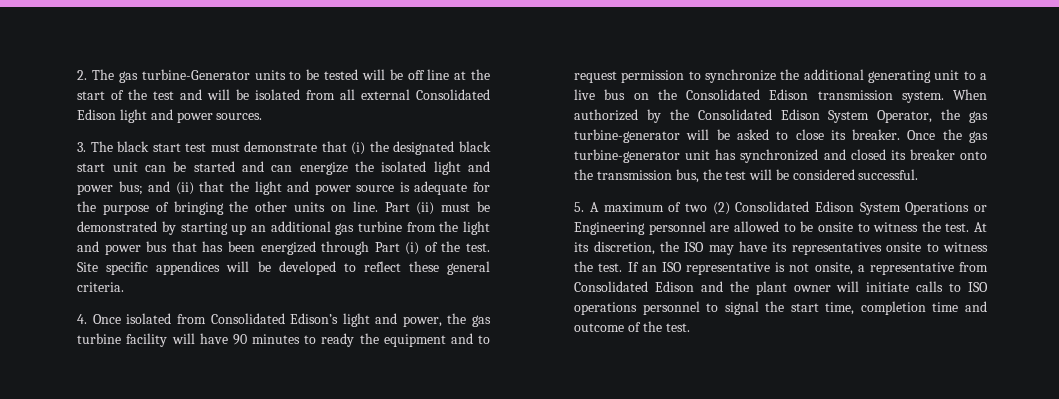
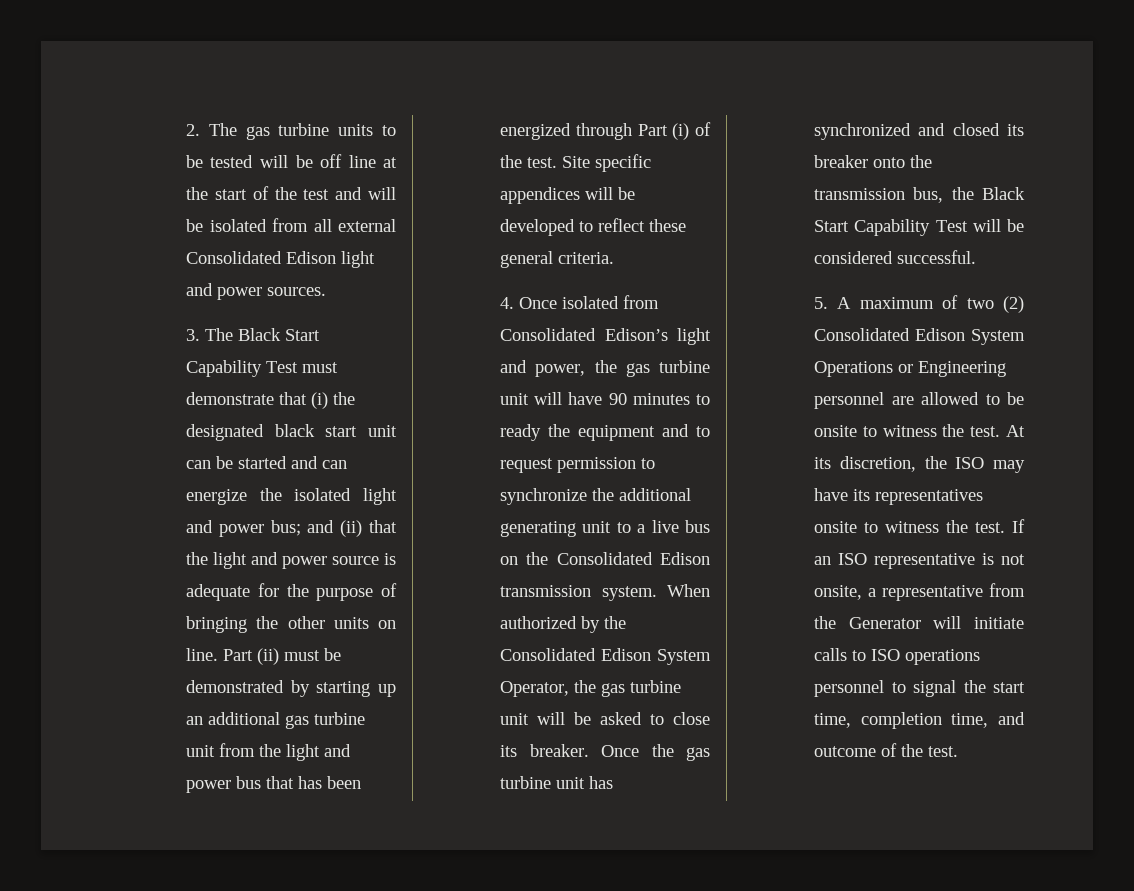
- 2. The gas turbine-Generator units to be tested will be off line at the start of the test and will be isolated from all external Consolidated Edison light and power sources.
+ 2. The gas turbine units to be tested will be off line at the start of the test and will be isolated from all external Consolidated Edison light and power sources.
- 3. The black start test must demonstrate that (i) the designated black start unit can be started and can energize the isolated light and power bus; and (ii) that the light and power source is adequate for the purpose of bringing the other units on line.
+ 3. The Black Start Capability Test must demonstrate that (i) the designated black start unit can be started and can energize the isolated light and power bus; and (ii) that the light and power source is adequate for the purpose of bringing the other units on line.
- Part (ii) must be demonstrated by starting up an additional gas turbine from the light and power bus that has been energized through Part (i) of the test.
+ Part (ii) must be demonstrated by starting up an additional gas turbine unit from the light and power bus that has been energized through Part (i) of the test.
- 4. Once isolated from Consolidated Edison’s light and power, the gas turbine facility will have 90 minutes to ready the equipment and to request permission to synchronize the additional generating unit to a live bus on the Consolidated Edison transmission system.
+ 4. Once isolated from Consolidated Edison’s light and power, the gas turbine unit will have 90 minutes to ready the equipment and to request permission to synchronize the additional generating unit to a live bus on the Consolidated Edison transmission system.
- When authorized by the Consolidated Edison System Operator, the gas turbine-generator will be asked to close its breaker.
+ When authorized by the Consolidated Edison System Operator, the gas turbine unit will be asked to close its breaker.
- Once the gas turbine-generator unit has synchronized and closed its breaker onto the transmission bus, the test will be considered successful.
+ Once the gas turbine unit has synchronized and closed its breaker onto the transmission bus, the Black Start Capability Test will be considered successful.
- If an ISO representative is not onsite, a representative from Consolidated Edison and the plant owner will initiate calls to ISO operations personnel to signal the start time, completion time and outcome of the test.
+ If an ISO representative is not onsite, a representative from the Generator will initiate calls to ISO operations personnel to signal the start time, completion time, and outcome of the test.

